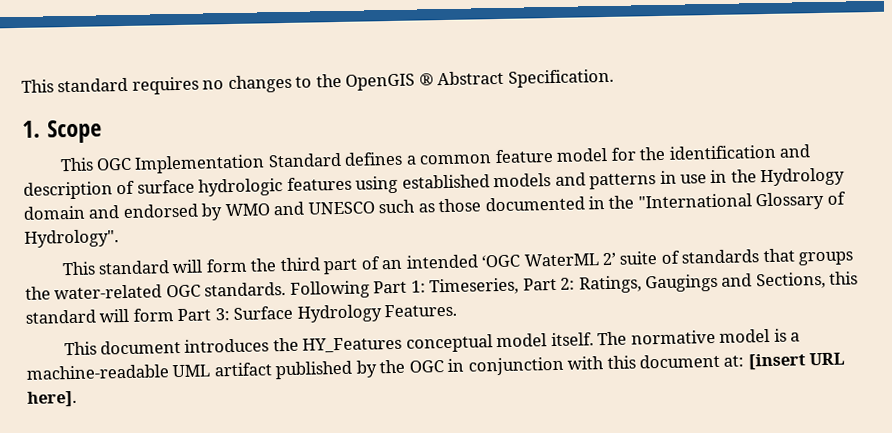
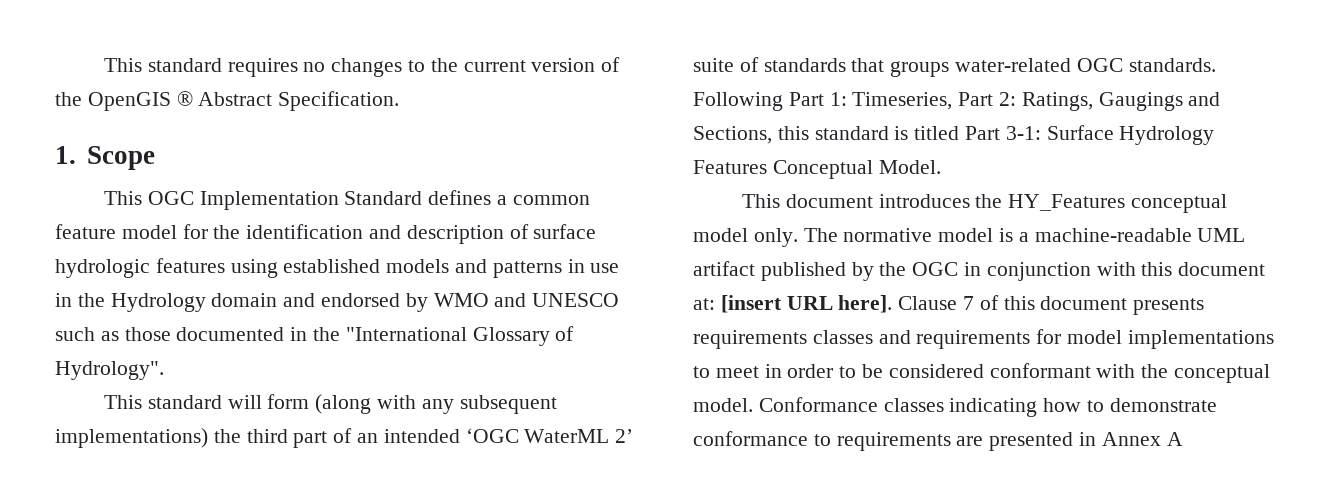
- This standard requires no changes to the OpenGIS ® Abstract Specification.
+ This standard requires no changes to the current version of the OpenGIS ® Abstract Specification.
- This standard will form the third part of an intended ‘OGC WaterML 2’ suite of standards that groups the water-related OGC standards.
+ This standard will form (along with any subsequent implementations) the third part of an intended ‘OGC WaterML 2’ suite of standards that groups water-related OGC standards.
- Following Part 1: Timeseries, Part 2: Ratings, Gaugings and Sections, this standard will form Part 3: Surface Hydrology Features.
+ Following Part 1: Timeseries, Part 2: Ratings, Gaugings and Sections, this standard is titled Part 3-1: Surface Hydrology Features Conceptual Model.
- This document introduces the HY_Features conceptual model itself.
+ This document introduces the HY_Features conceptual model only.
+ Clause 7 of this document presents requirements classes and requirements for model implementations to meet in order to be considered conformant with the conceptual model. Conformance classes indicating how to demonstrate conformance to requirements are presented in Annex A

